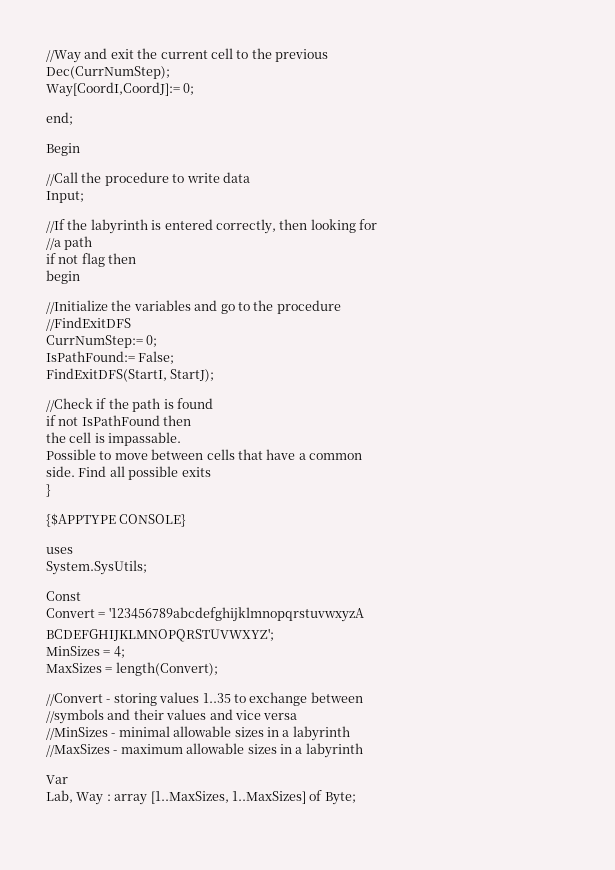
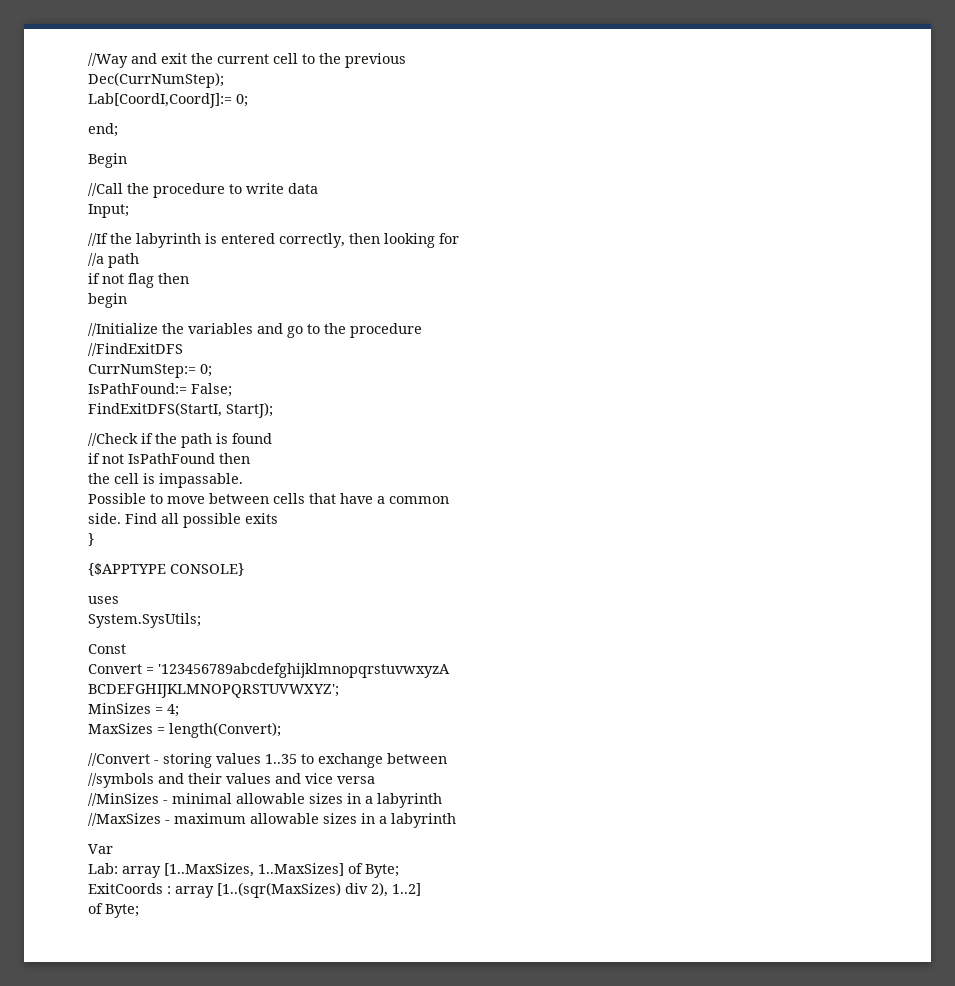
- Way[CoordI,CoordJ]:= 0;
+ Lab[CoordI,CoordJ]:= 0;
- Lab, Way : array [1..MaxSizes, 1..MaxSizes] of Byte;
+ Lab: array [1..MaxSizes, 1..MaxSizes] of Byte;
+ ExitCoords : array [1..(sqr(MaxSizes) div 2), 1..2]
+ of Byte;

